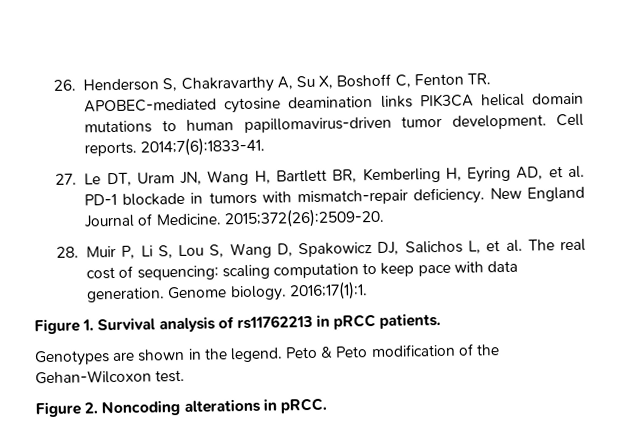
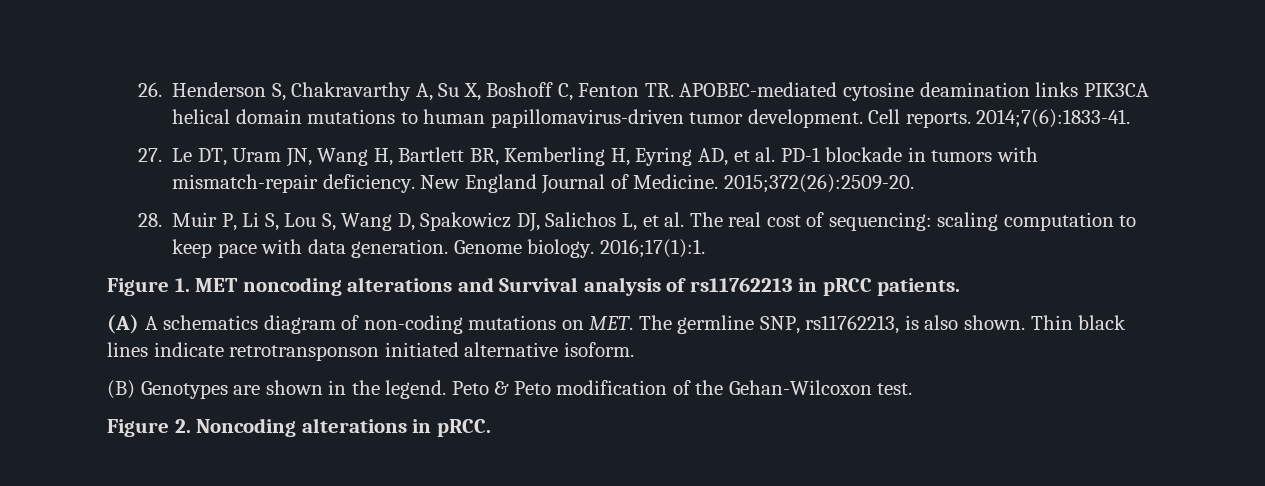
- Figure 1. Survival analysis of rs11762213 in pRCC patients.
+ Figure 1. MET noncoding alterations and Survival analysis of rs11762213 in pRCC patients.
- Genotypes are shown in the legend.
+ (A) A schematics diagram of non-coding mutations on MET. The germline SNP, rs11762213, is also shown. Thin black lines indicate retrotransponson initiated alternative isoform.
+ (B) Genotypes are shown in the legend.

